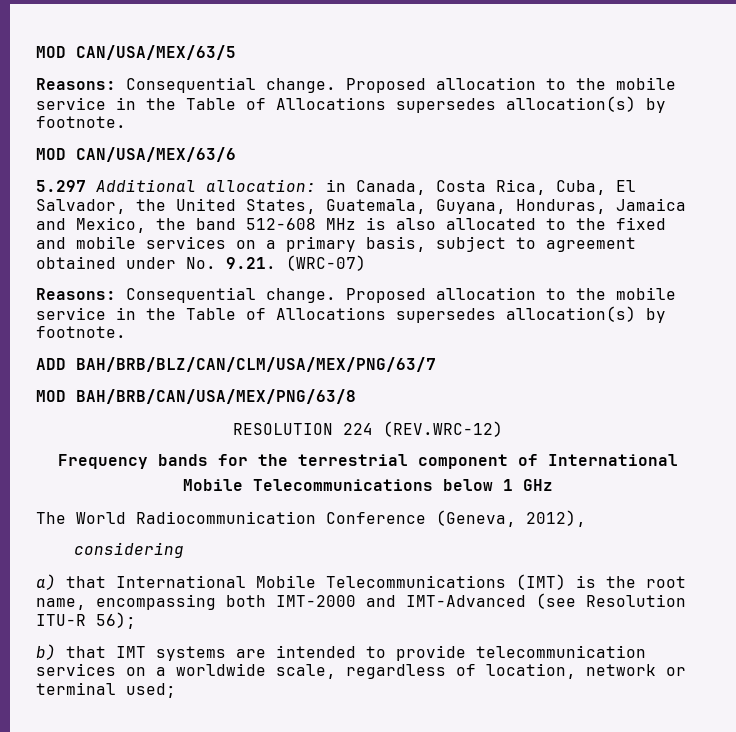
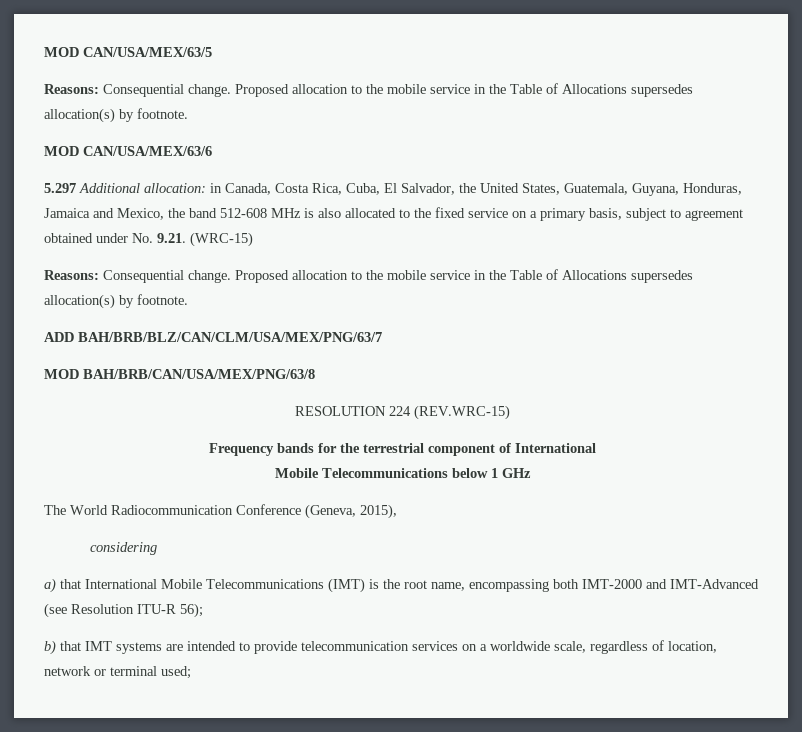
- 5.297 Additional allocation: in Canada, Costa Rica, Cuba, El Salvador, the United States, Guatemala, Guyana, Honduras, Jamaica and Mexico, the band 512-608 MHz is also allocated to the fixed and mobile services on a primary basis, subject to agreement obtained under No. 9.21. (WRC-07)
+ 5.297 Additional allocation: in Canada, Costa Rica, Cuba, El Salvador, the United States, Guatemala, Guyana, Honduras, Jamaica and Mexico, the band 512-608 MHz is also allocated to the fixed service on a primary basis, subject to agreement obtained under No. 9.21. (WRC-15)
- RESOLUTION 224 (REV.WRC-12)
+ RESOLUTION 224 (REV.WRC-15)
- The World Radiocommunication Conference (Geneva, 2012),
+ The World Radiocommunication Conference (Geneva, 2015),

